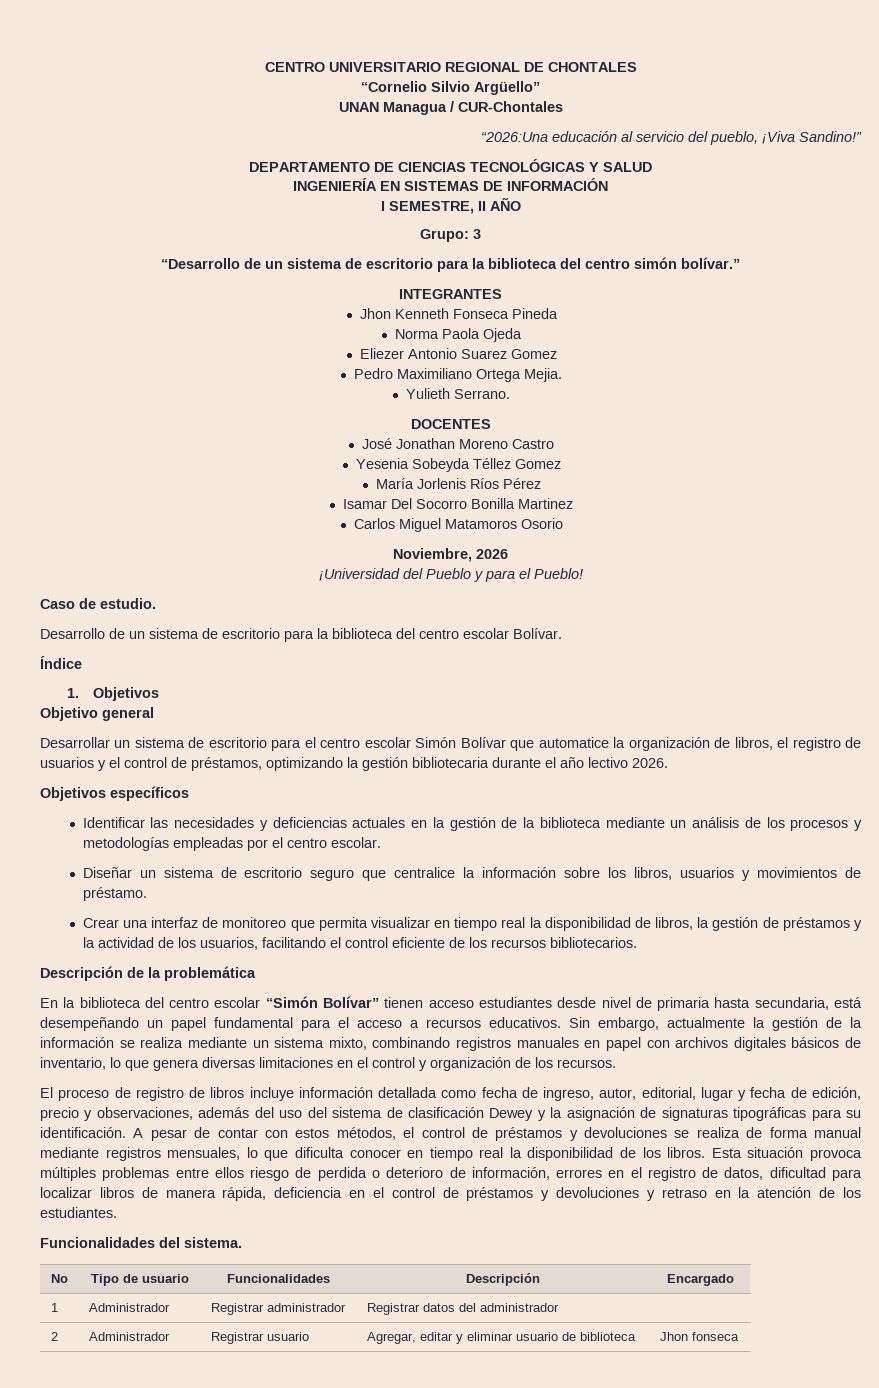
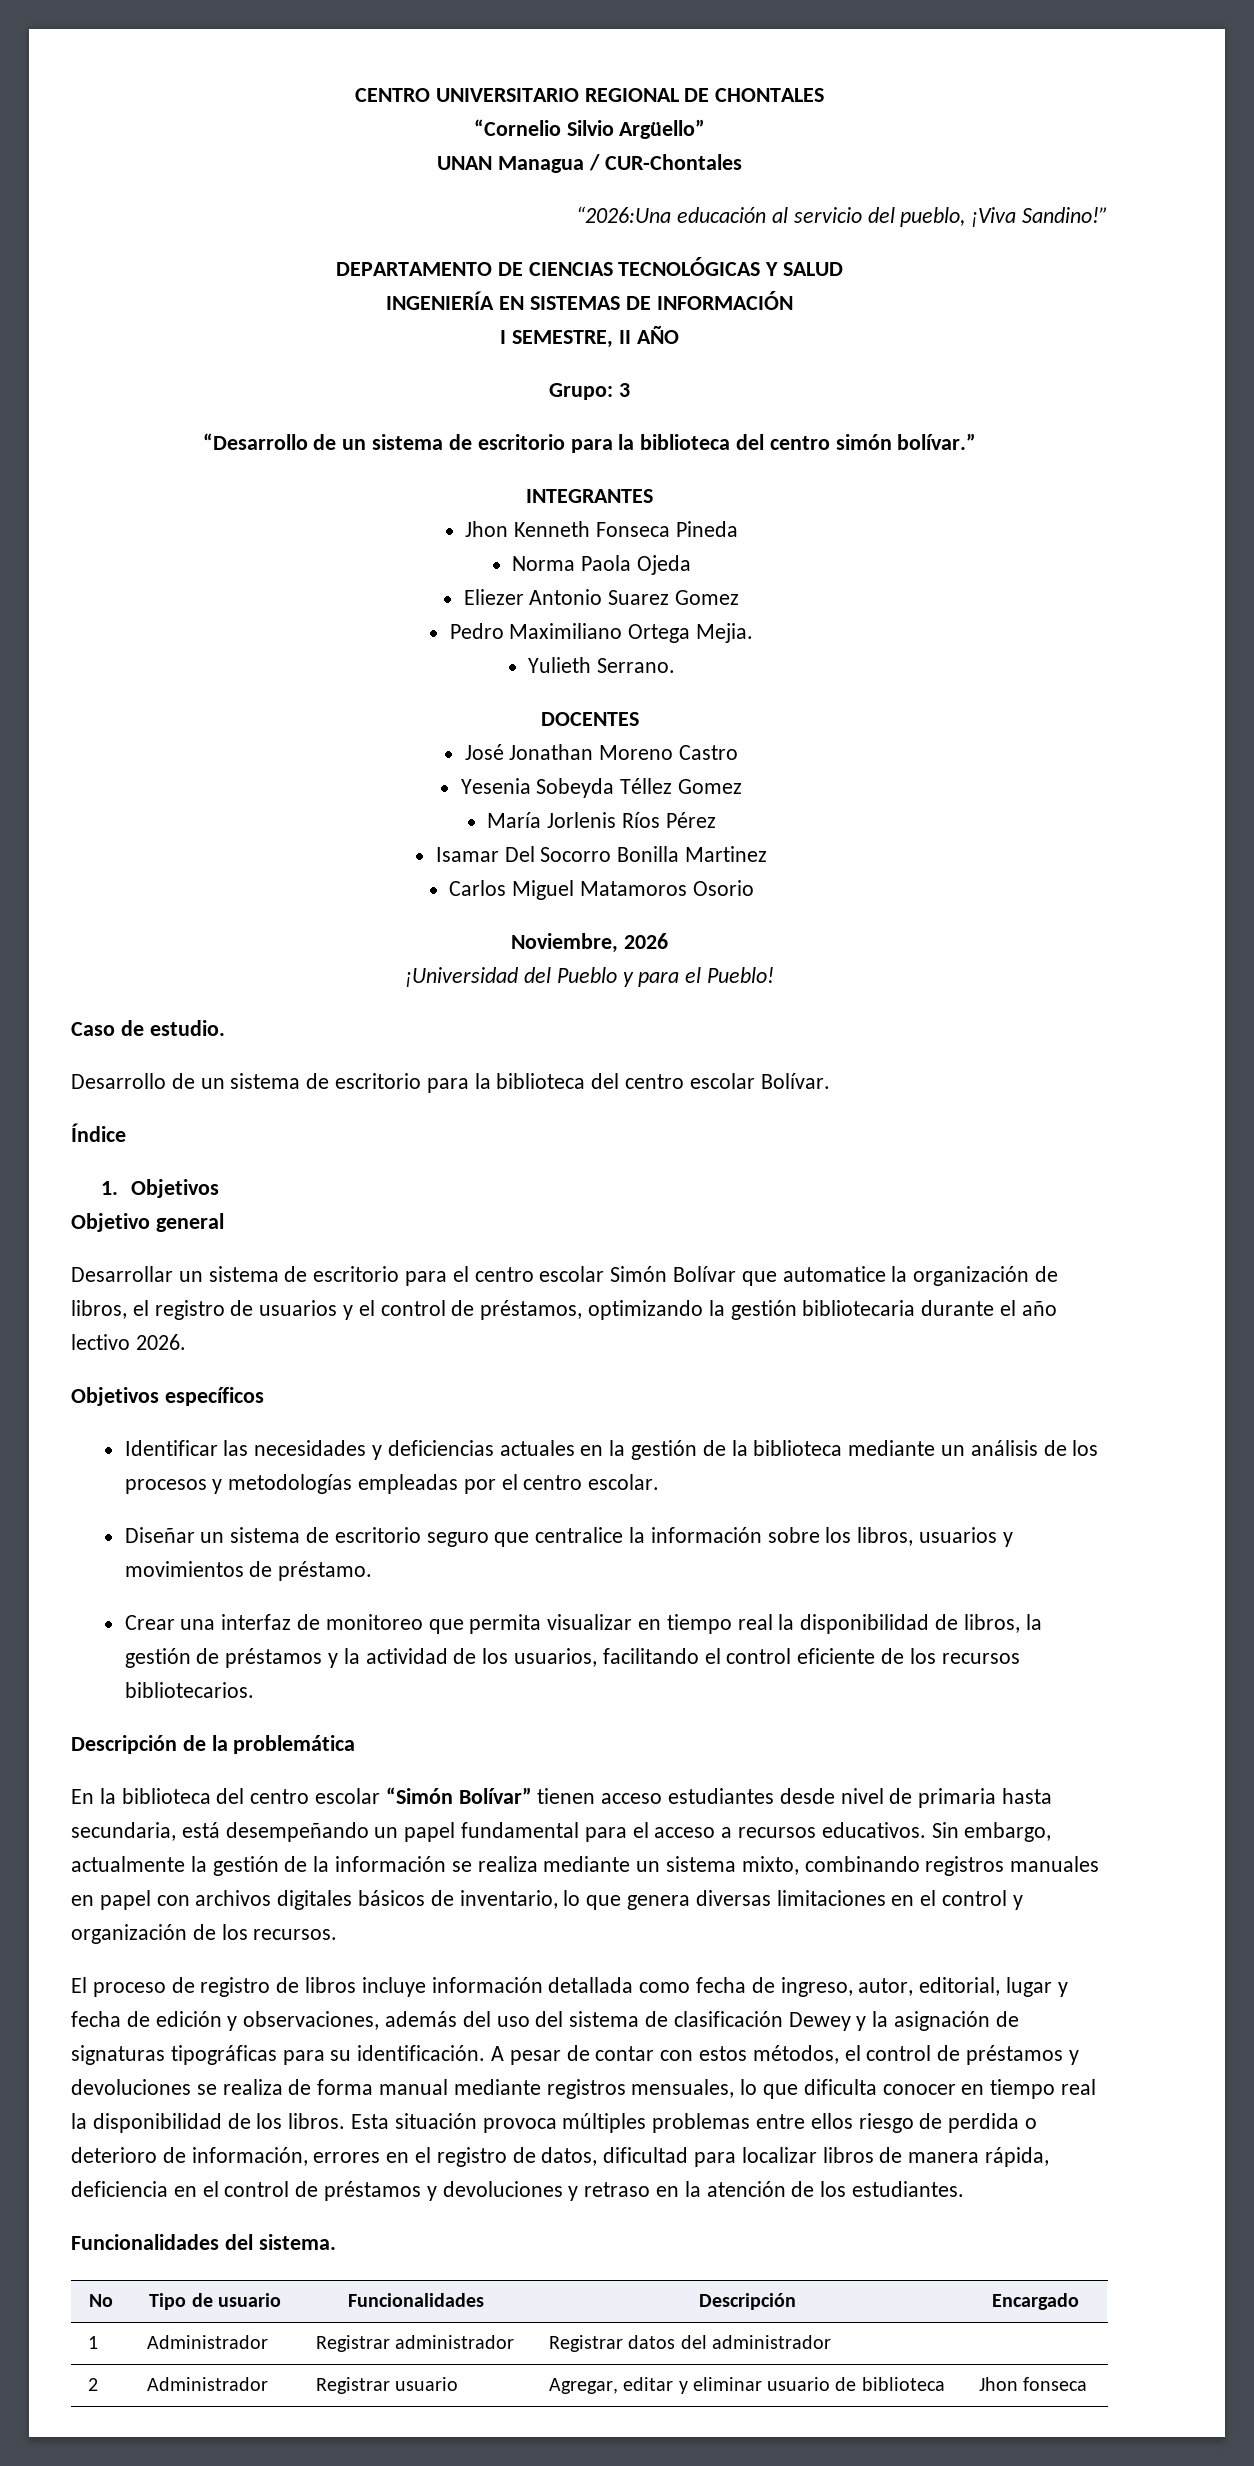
- El proceso de registro de libros incluye información detallada como fecha de ingreso, autor, editorial, lugar y fecha de edición, precio y observaciones, además del uso del sistema de clasificación Dewey y la asignación de signaturas tipográficas para su identificación.
+ El proceso de registro de libros incluye información detallada como fecha de ingreso, autor, editorial, lugar y fecha de edición y observaciones, además del uso del sistema de clasificación Dewey y la asignación de signaturas tipográficas para su identificación.

